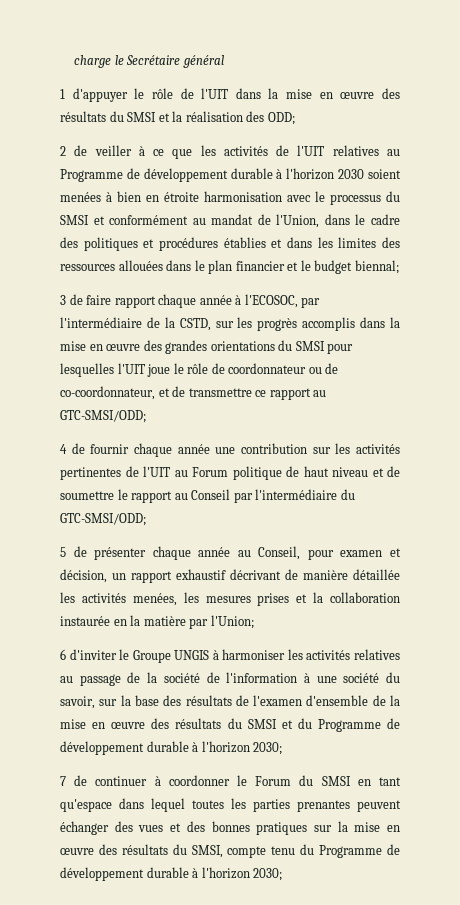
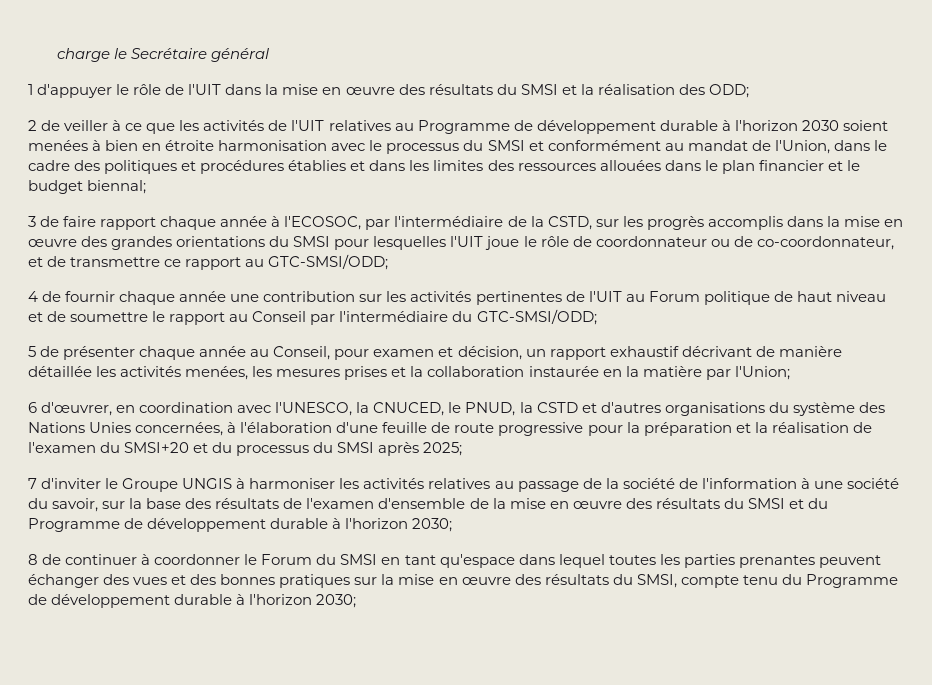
- 6 d'inviter le Groupe UNGIS à harmoniser les activités relatives au passage de la société de l'information à une société du savoir, sur la base des résultats de l'examen d'ensemble de la mise en œuvre des résultats du SMSI et du Programme de développement durable à l'horizon 2030;
+ 6 d'œuvrer, en coordination avec l'UNESCO, la CNUCED, le PNUD, la CSTD et d'autres organisations du système des Nations Unies concernées, à l'élaboration d'une feuille de route progressive pour la préparation et la réalisation de l'examen du SMSI+20 et du processus du SMSI après 2025;
+ 7 d'inviter le Groupe UNGIS à harmoniser les activités relatives au passage de la société de l'information à une société du savoir, sur la base des résultats de l'examen d'ensemble de la mise en œuvre des résultats du SMSI et du Programme de développement durable à l'horizon 2030;
- 7 de continuer à coordonner le Forum du SMSI en tant qu'espace dans lequel toutes les parties prenantes peuvent échanger des vues et des bonnes pratiques sur la mise en œuvre des résultats du SMSI, compte tenu du Programme de développement durable à l'horizon 2030;
+ 8 de continuer à coordonner le Forum du SMSI en tant qu'espace dans lequel toutes les parties prenantes peuvent échanger des vues et des bonnes pratiques sur la mise en œuvre des résultats du SMSI, compte tenu du Programme de développement durable à l'horizon 2030;

